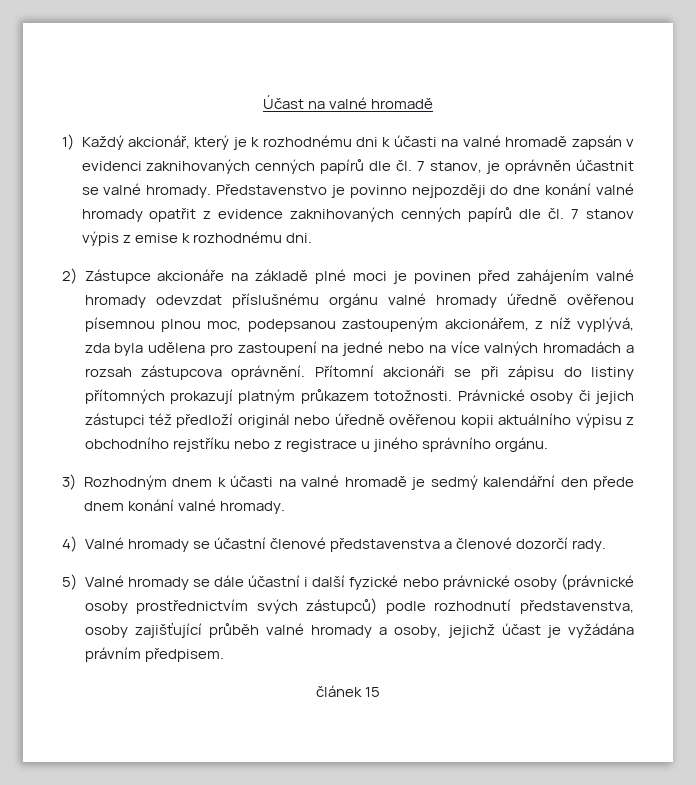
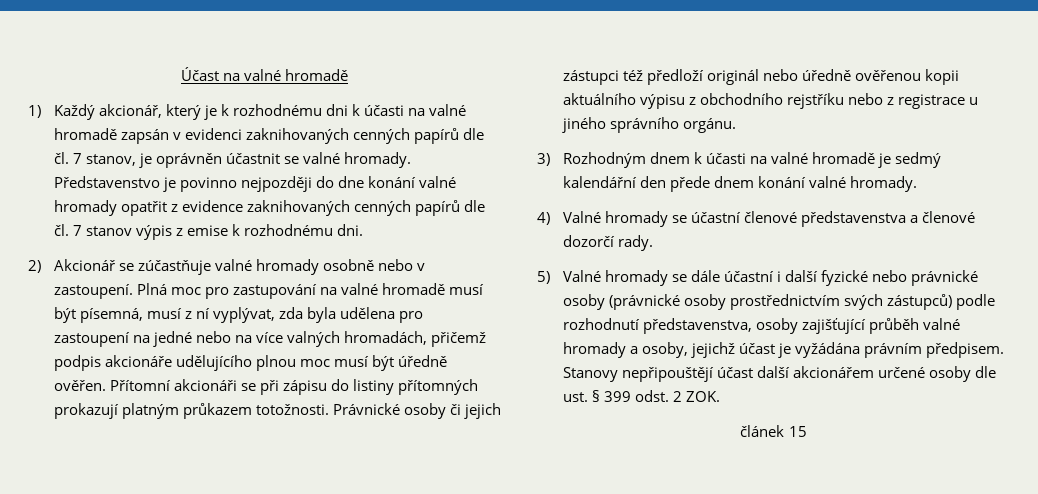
- 2) Zástupce akcionáře na základě plné moci je povinen před zahájením valné hromady odevzdat příslušnému orgánu valné hromady úředně ověřenou písemnou plnou moc, podepsanou zastoupeným akcionářem, z níž vyplývá, zda byla udělena pro zastoupení na jedné nebo na více valných hromadách a rozsah zástupcova oprávnění.
+ 2) Akcionář se zúčastňuje valné hromady osobně nebo v zastoupení. Plná moc pro zastupování na valné hromadě musí být písemná, musí z ní vyplývat, zda byla udělena pro zastoupení na jedné nebo na více valných hromadách, přičemž podpis akcionáře udělujícího plnou moc musí být úředně ověřen.
+ Stanovy nepřipouštějí účast další akcionářem určené osoby dle ust. § 399 odst. 2 ZOK.

